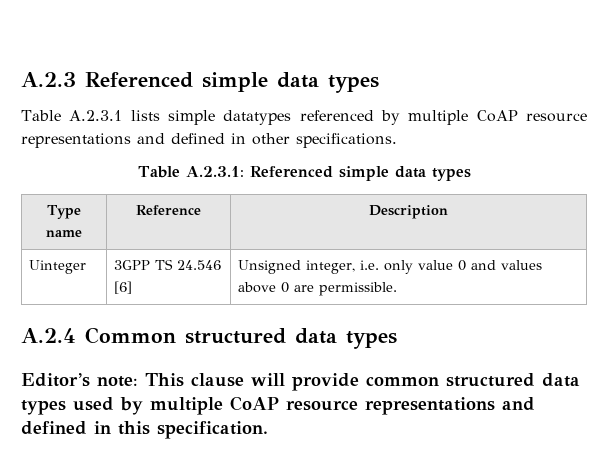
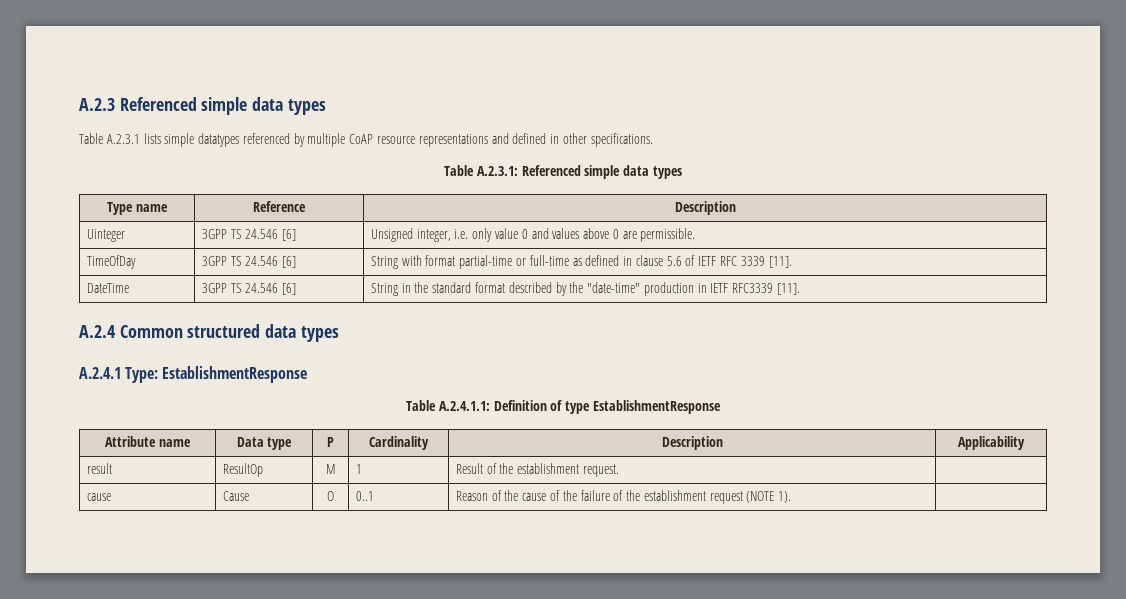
+ TimeOfDay | 3GPP TS 24.546 [6] | String with format partial-time or full-time as defined in clause 5.6 of IETF RFC 3339 [11].
+ DateTime | 3GPP TS 24.546 [6] | String in the standard format described by the "date-time" production in IETF RFC3339 [11].
- Editor’s note: This clause will provide common structured data types used by multiple CoAP resource representations and defined in this specification.
+ A.2.4.1 Type: EstablishmentResponse
+ Table A.2.4.1.1: Definition of type EstablishmentResponse
+ Attribute name | Data type | P | Cardinality | Description | Applicability
+ result | ResultOp | M | 1 | Result of the establishment request. |
+ cause | Cause | O | 0..1 | Reason of the cause of the failure of the establishment request (NOTE 1). |

